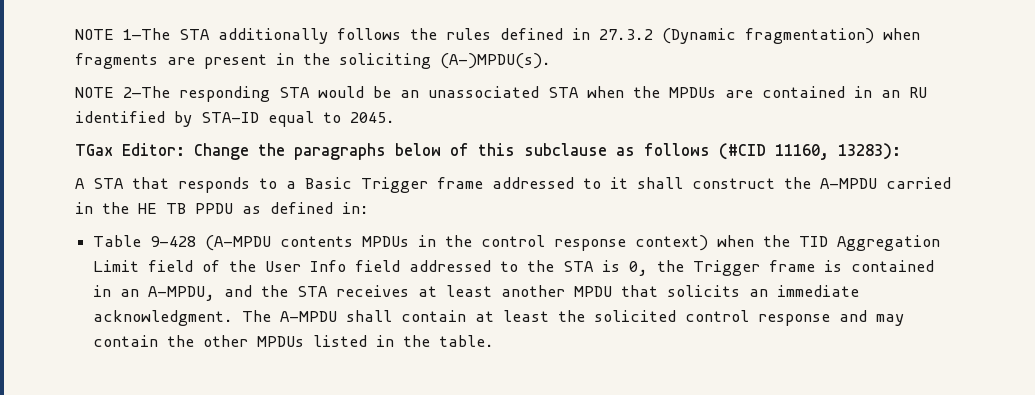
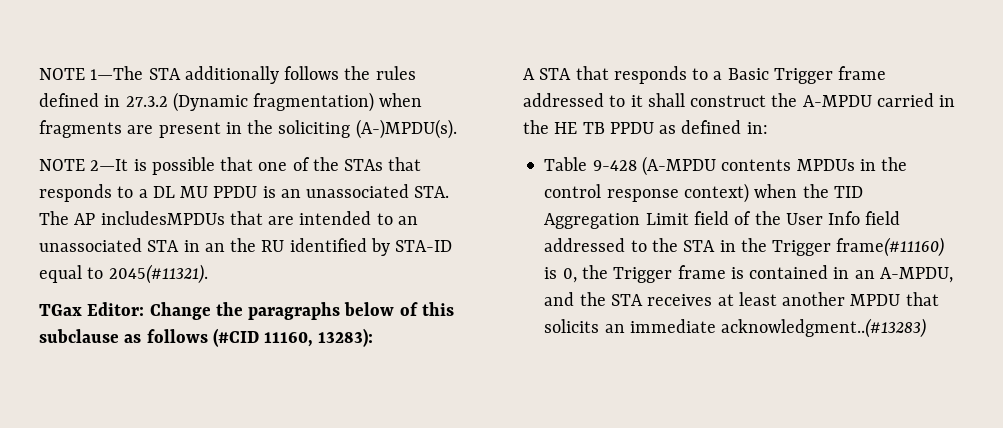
- NOTE 2—The responding STA would be an unassociated STA when the MPDUs are contained in an RU identified by STA-ID equal to 2045.
+ NOTE 2—It is possible that one of the STAs that responds to a DL MU PPDU is an unassociated STA. The AP includesMPDUs that are intended to an unassociated STA in an the RU identified by STA-ID equal to 2045(#11321).
- Table 9-428 (A-MPDU contents MPDUs in the control response context) when the TID Aggregation Limit field of the User Info field addressed to the STA is 0, the Trigger frame is contained in an A-MPDU, and the STA receives at least another MPDU that solicits an immediate acknowledgment. The A-MPDU shall contain at least the solicited control response and may contain the other MPDUs listed in the table.
+ Table 9-428 (A-MPDU contents MPDUs in the control response context) when the TID Aggregation Limit field of the User Info field addressed to the STA in the Trigger frame(#11160) is 0, the Trigger frame is contained in an A-MPDU, and the STA receives at least another MPDU that solicits an immediate acknowledgment..(#13283)

